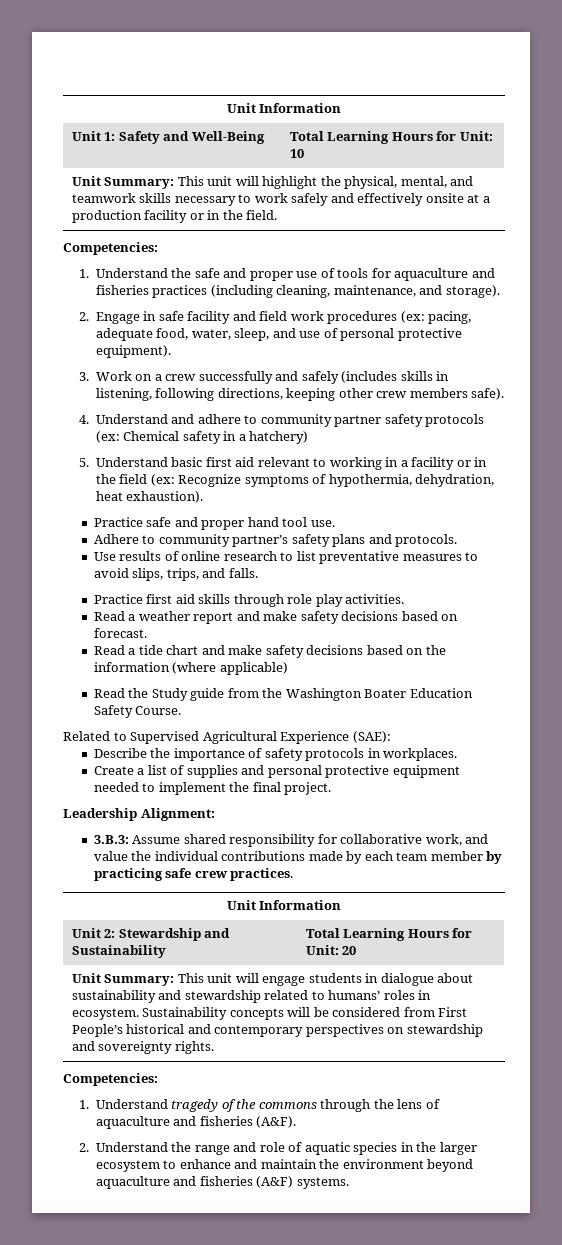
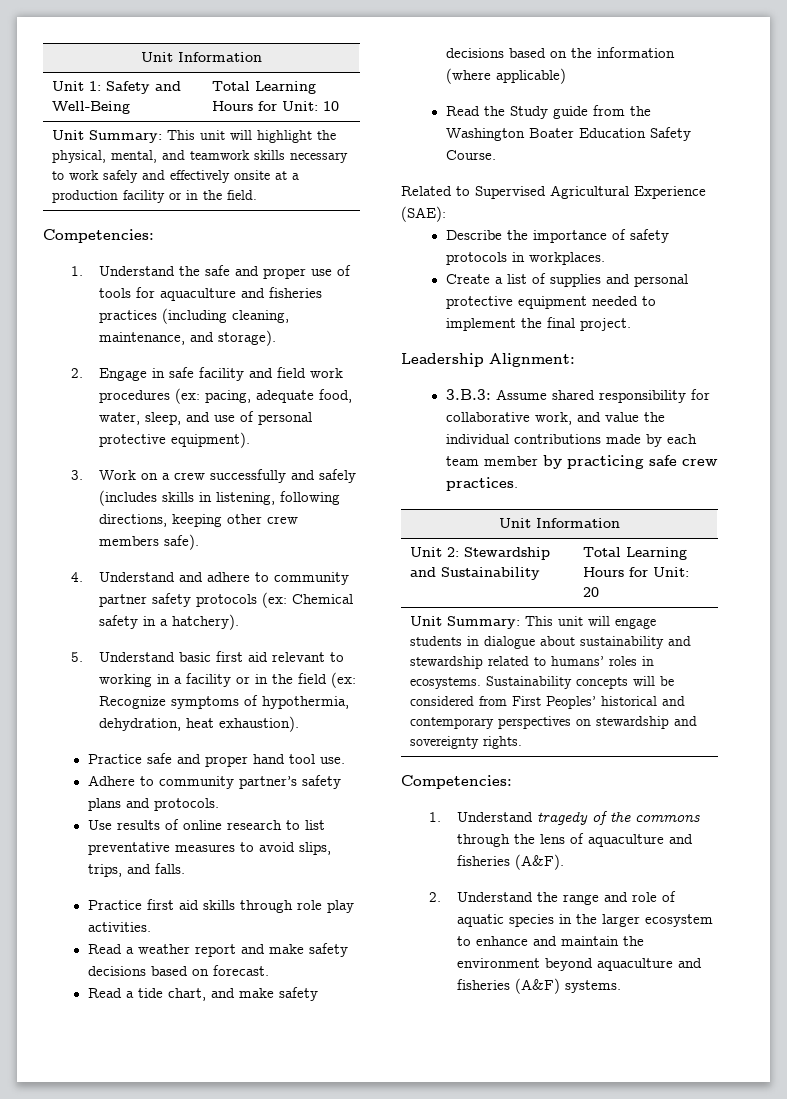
- 4. Understand and adhere to community partner safety protocols (ex: Chemical safety in a hatchery)
+ 4. Understand and adhere to community partner safety protocols (ex: Chemical safety in a hatchery).
- Read a tide chart and make safety decisions based on the information (where applicable)
+ Read a tide chart, and make safety decisions based on the information (where applicable)
- Unit Summary: This unit will engage students in dialogue about sustainability and stewardship related to humans’ roles in ecosystem. Sustainability concepts will be considered from First People’s historical and contemporary perspectives on stewardship and sovereignty rights.
+ Unit Summary: This unit will engage students in dialogue about sustainability and stewardship related to humans’ roles in ecosystems. Sustainability concepts will be considered from First Peoples’ historical and contemporary perspectives on stewardship and sovereignty rights.

